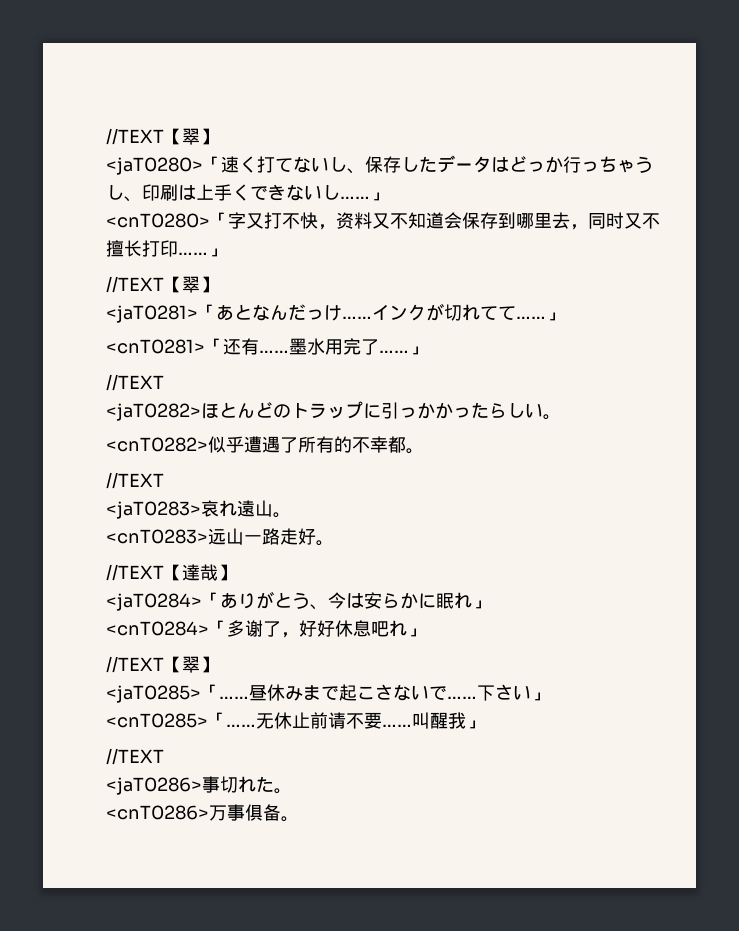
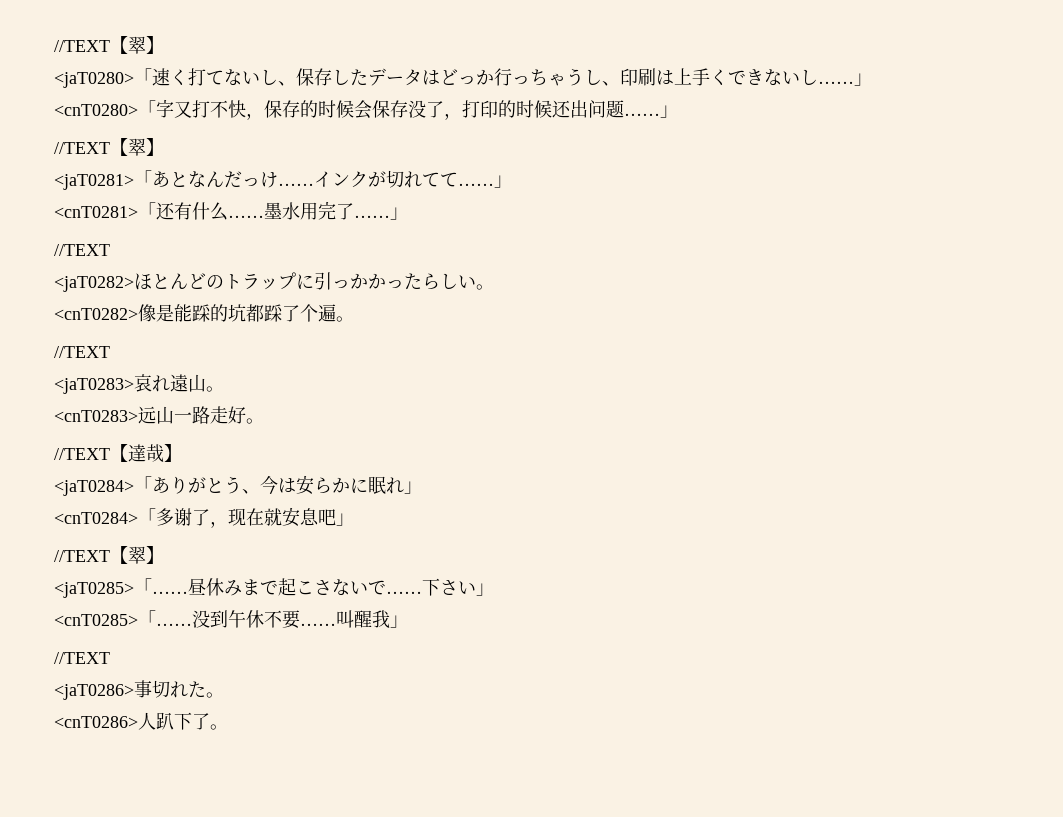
- <cnT0280>「字又打不快，资料又不知道会保存到哪里去，同时又不擅长打印……」
+ <cnT0280>「字又打不快，保存的时候会保存没了，打印的时候还出问题……」
- <cnT0281>「还有……
+ <cnT0281>「还有什么……
- <cnT0282>似乎遭遇了所有的不幸都。
+ <cnT0282>像是能踩的坑都踩了个遍。
- <cnT0284>「多谢了，好好休息吧れ」
+ <cnT0284>「多谢了，现在就安息吧」
- 无休止前请不要……
+ 没到午休不要……
- <cnT0286>万事俱备。
+ <cnT0286>人趴下了。

